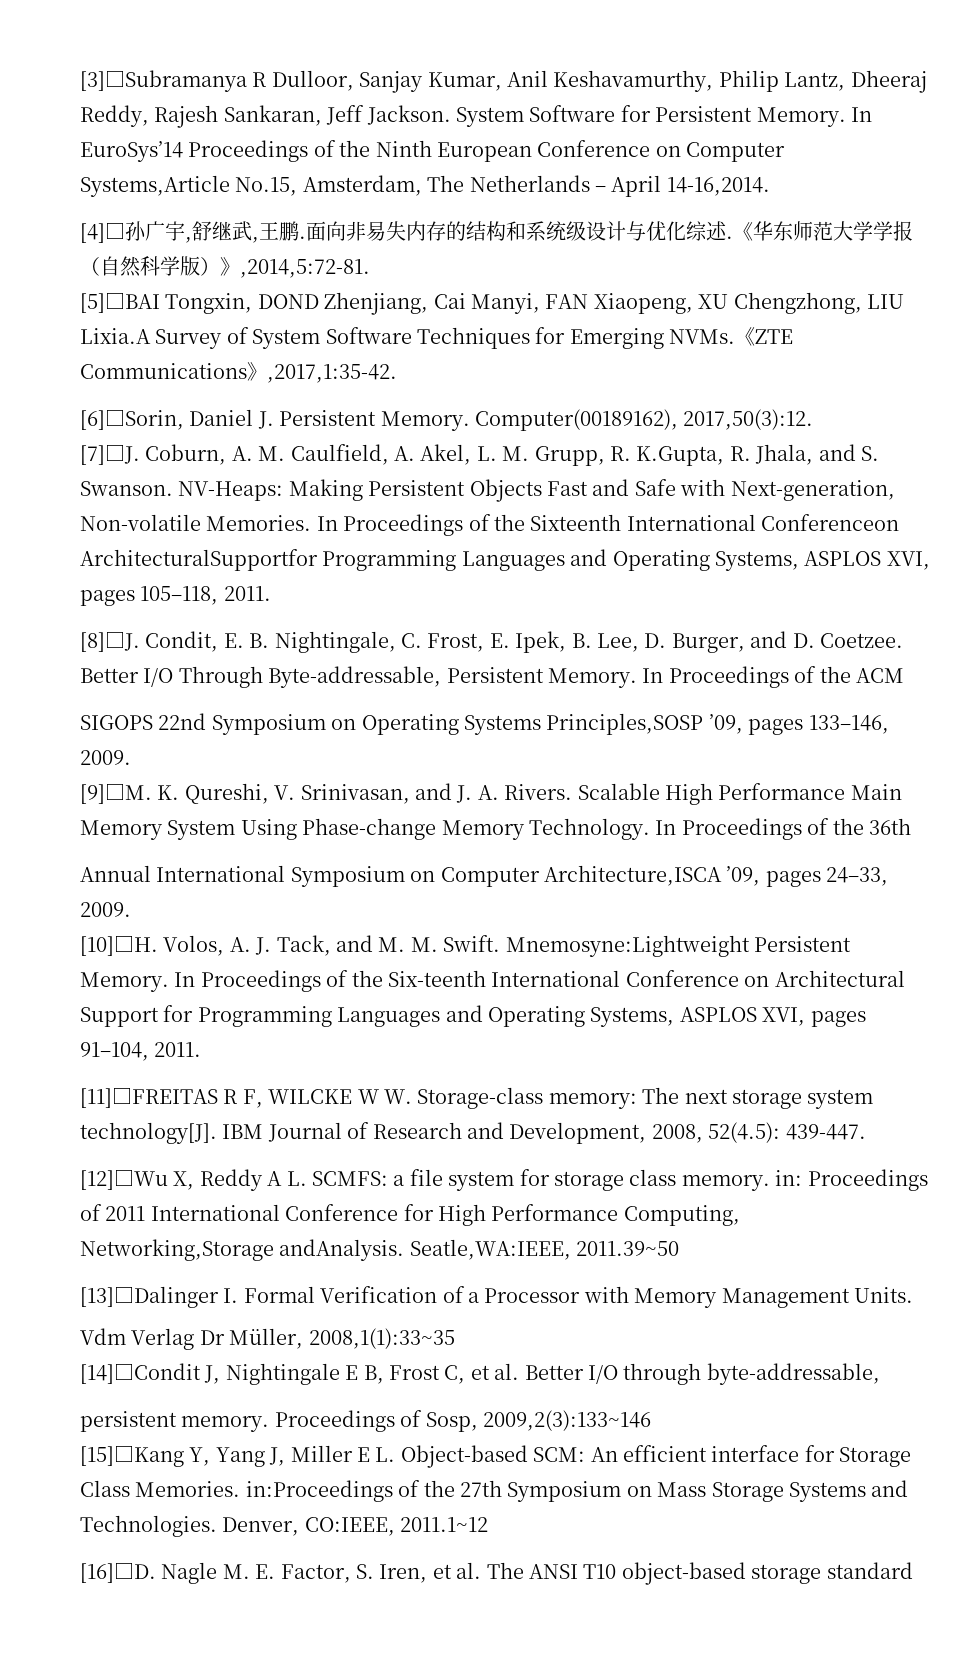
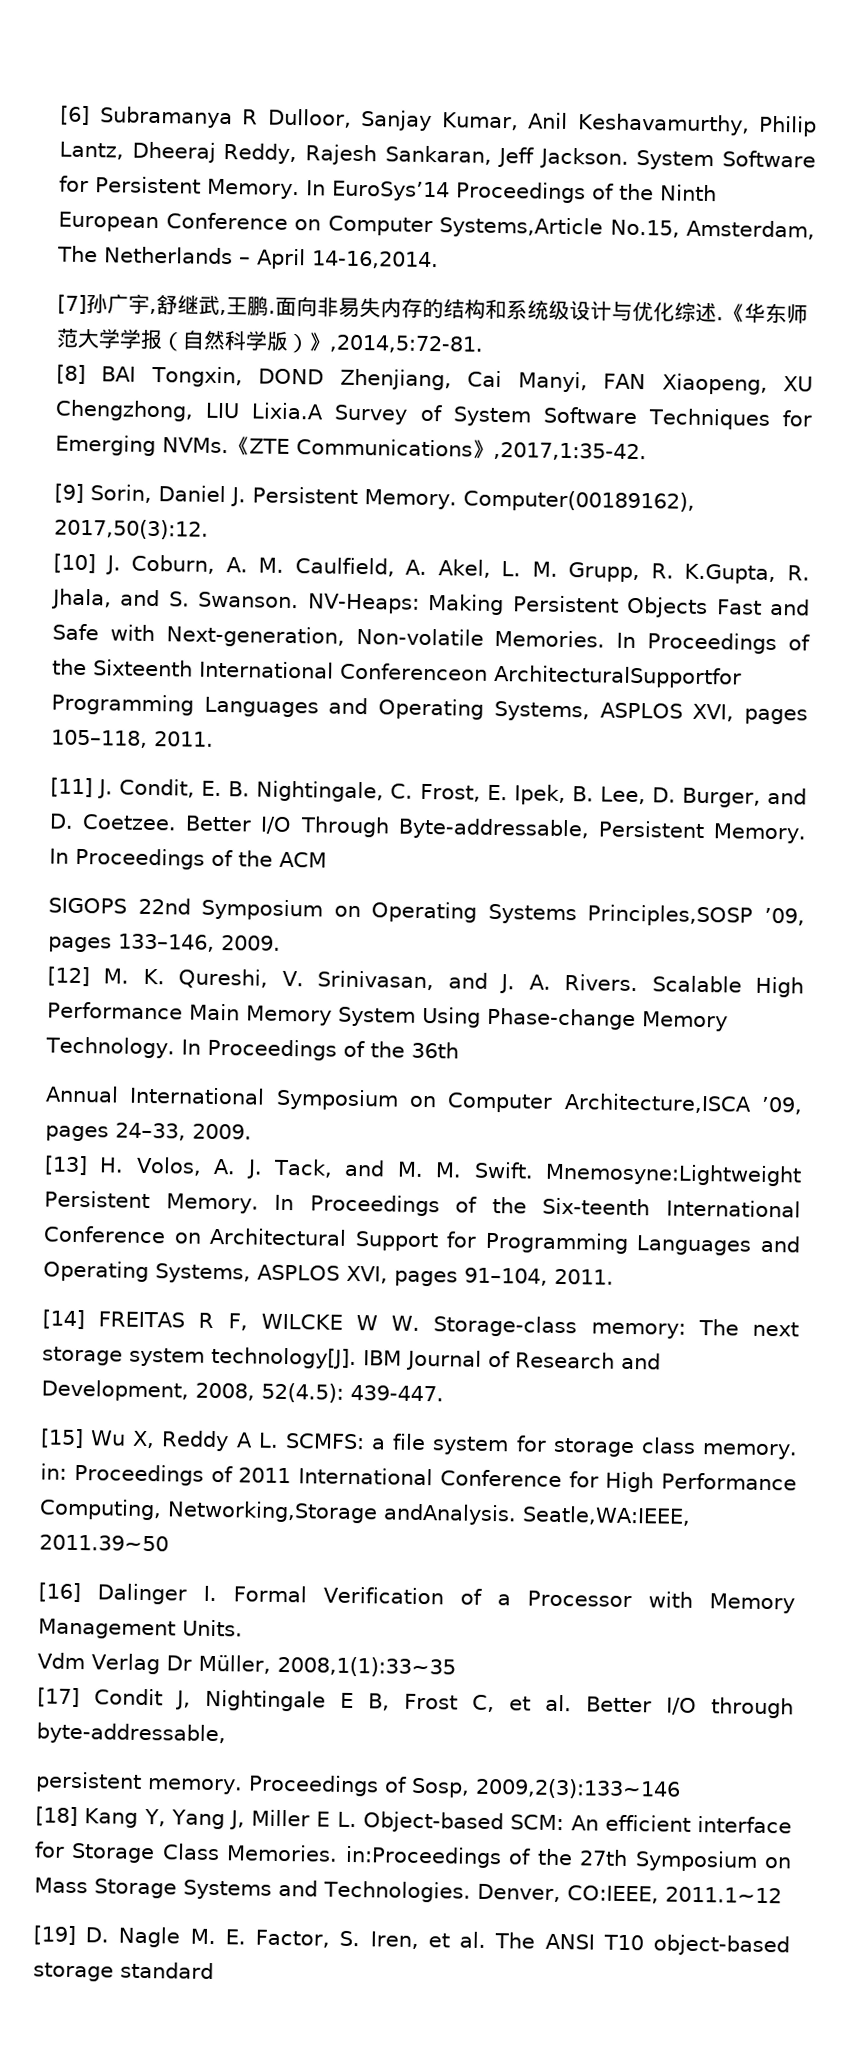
- [3]□Subramanya R Dulloor, Sanjay Kumar, Anil Keshavamurthy, Philip Lantz, Dheeraj Reddy, Rajesh Sankaran, Jeff Jackson.
+ [6] Subramanya R Dulloor, Sanjay Kumar, Anil Keshavamurthy, Philip Lantz, Dheeraj Reddy, Rajesh Sankaran, Jeff Jackson.
- [4]□孙广宇,舒继武,王鹏.
+ [7]孙广宇,舒继武,王鹏.
- [5]□BAI Tongxin, DOND Zhenjiang, Cai Manyi, FAN Xiaopeng, XU Chengzhong, LIU Lixia.A Survey of System Software Techniques for Emerging NVMs.
+ [8] BAI Tongxin, DOND Zhenjiang, Cai Manyi, FAN Xiaopeng, XU Chengzhong, LIU Lixia.A Survey of System Software Techniques for Emerging NVMs.
- [6]□Sorin, Daniel J. Persistent Memory.
+ [9] Sorin, Daniel J. Persistent Memory.
- [7]□J. Coburn, A. M. Caulfield, A. Akel, L. M. Grupp, R. K.Gupta, R. Jhala, and S. Swanson.
+ [10] J. Coburn, A. M. Caulfield, A. Akel, L. M. Grupp, R. K.Gupta, R. Jhala, and S. Swanson.
- [8]□J. Condit, E. B. Nightingale, C. Frost, E. Ipek, B. Lee, D. Burger, and D. Coetzee.
+ [11] J. Condit, E. B. Nightingale, C. Frost, E. Ipek, B. Lee, D. Burger, and D. Coetzee.
- [9]□M. K. Qureshi, V. Srinivasan, and J. A. Rivers.
+ [12] M. K. Qureshi, V. Srinivasan, and J. A. Rivers.
- [10]□H. Volos, A. J. Tack, and M. M. Swift.
+ [13] H. Volos, A. J. Tack, and M. M. Swift.
- [11]□FREITAS R F, WILCKE W W. Storage-class memory: The next storage system technology[J].
+ [14] FREITAS R F, WILCKE W W. Storage-class memory: The next storage system technology[J].
- [12]□Wu X, Reddy A L. SCMFS: a file system for storage class memory. in: Proceedings of 2011 International Conference for High Performance Computing, Networking,Storage andAnalysis.
+ [15] Wu X, Reddy A L. SCMFS: a file system for storage class memory. in: Proceedings of 2011 International Conference for High Performance Computing, Networking,Storage andAnalysis.
- [13]□Dalinger I. Formal Verification of a Processor with Memory Management Units.
+ [16] Dalinger I. Formal Verification of a Processor with Memory Management Units.
- [14]□Condit J, Nightingale E B, Frost C, et al. Better I/O through byte-addressable,
+ [17] Condit J, Nightingale E B, Frost C, et al. Better I/O through byte-addressable,
- [15]□Kang Y, Yang J, Miller E L. Object-based SCM: An efficient interface for Storage Class Memories. in:Proceedings of the 27th Symposium on Mass Storage Systems and Technologies.
+ [18] Kang Y, Yang J, Miller E L. Object-based SCM: An efficient interface for Storage Class Memories. in:Proceedings of the 27th Symposium on Mass Storage Systems and Technologies.
- [16]□D. Nagle M. E. Factor, S. Iren, et al. The ANSI T10 object-based storage standard
+ [19] D. Nagle M. E. Factor, S. Iren, et al. The ANSI T10 object-based storage standard

